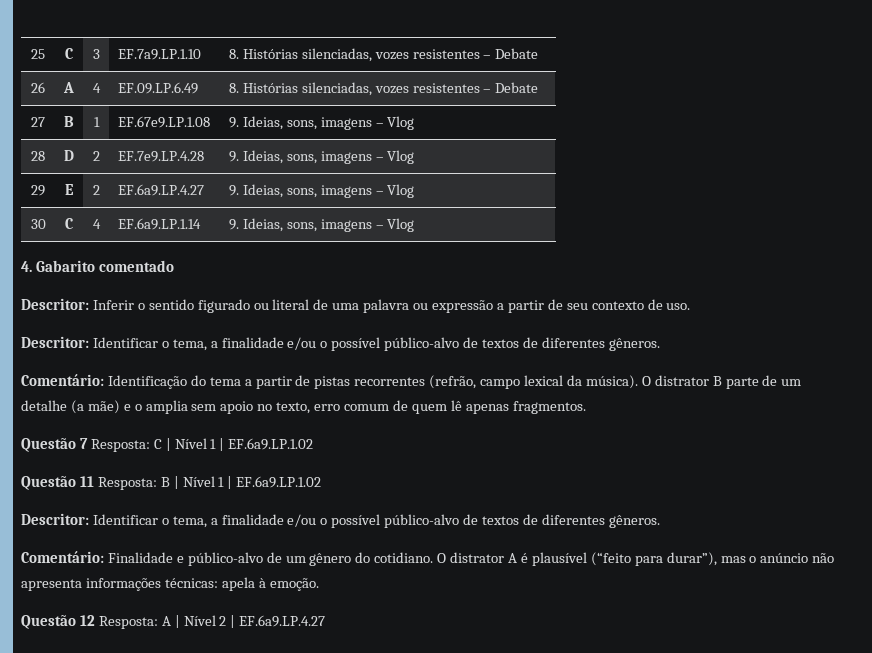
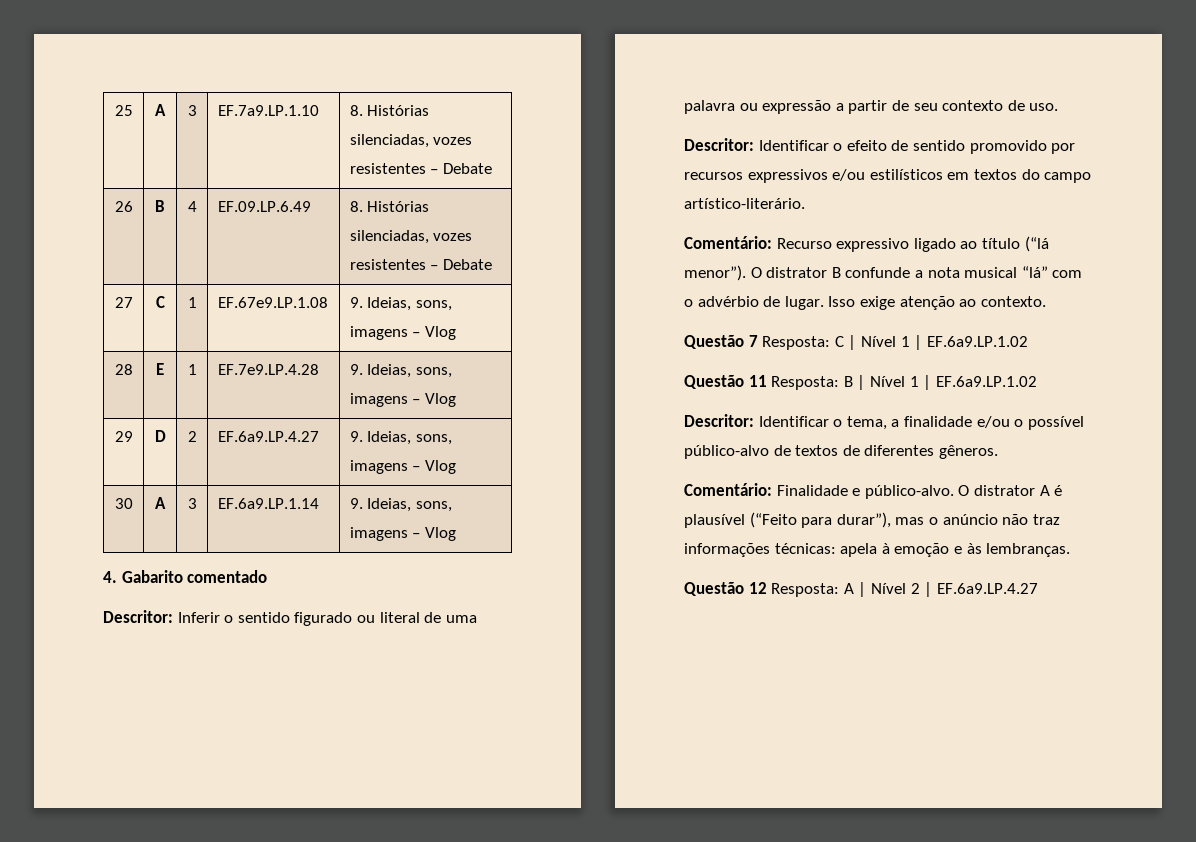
- 25 | C | 3 | EF.7a9.LP.1.10 | 8. Histórias silenciadas, vozes resistentes – Debate
+ 25 | A | 3 | EF.7a9.LP.1.10 | 8. Histórias silenciadas, vozes resistentes – Debate
- 26 | A | 4 | EF.09.LP.6.49 | 8. Histórias silenciadas, vozes resistentes – Debate
+ 26 | B | 4 | EF.09.LP.6.49 | 8. Histórias silenciadas, vozes resistentes – Debate
- 27 | B | 1 | EF.67e9.LP.1.08 | 9. Ideias, sons, imagens – Vlog
+ 27 | C | 1 | EF.67e9.LP.1.08 | 9. Ideias, sons, imagens – Vlog
- 28 | D | 2 | EF.7e9.LP.4.28 | 9. Ideias, sons, imagens – Vlog
+ 28 | E | 1 | EF.7e9.LP.4.28 | 9. Ideias, sons, imagens – Vlog
- 29 | E | 2 | EF.6a9.LP.4.27 | 9. Ideias, sons, imagens – Vlog
+ 29 | D | 2 | EF.6a9.LP.4.27 | 9. Ideias, sons, imagens – Vlog
- 30 | C | 4 | EF.6a9.LP.1.14 | 9. Ideias, sons, imagens – Vlog
+ 30 | A | 3 | EF.6a9.LP.1.14 | 9. Ideias, sons, imagens – Vlog
  Descritor: Inferir o sentido figurado ou literal de uma palavra ou expressão a partir de seu contexto de uso.
- Descritor: Identificar o tema, a finalidade e/ou o possível público-alvo de textos de diferentes gêneros.
- Comentário: Identificação do tema a partir de pistas recorrentes (refrão, campo lexical da música). O distrator B parte de um detalhe (a mãe) e o amplia sem apoio no texto, erro comum de quem lê apenas fragmentos.
+ Descritor: Identificar o efeito de sentido promovido por recursos expressivos e/ou estilísticos em textos do campo artístico-literário.
+ Comentário: Recurso expressivo ligado ao título (“lá menor”). O distrator B confunde a nota musical “lá” com o advérbio de lugar. Isso exige atenção ao contexto.
- Comentário: Finalidade e público-alvo de um gênero do cotidiano.
+ Comentário: Finalidade e público-alvo.
- O distrator A é plausível (“feito para durar”), mas o anúncio não apresenta informações técnicas: apela à emoção.
+ O distrator A é plausível (“Feito para durar”), mas o anúncio não traz informações técnicas: apela à emoção e às lembranças.

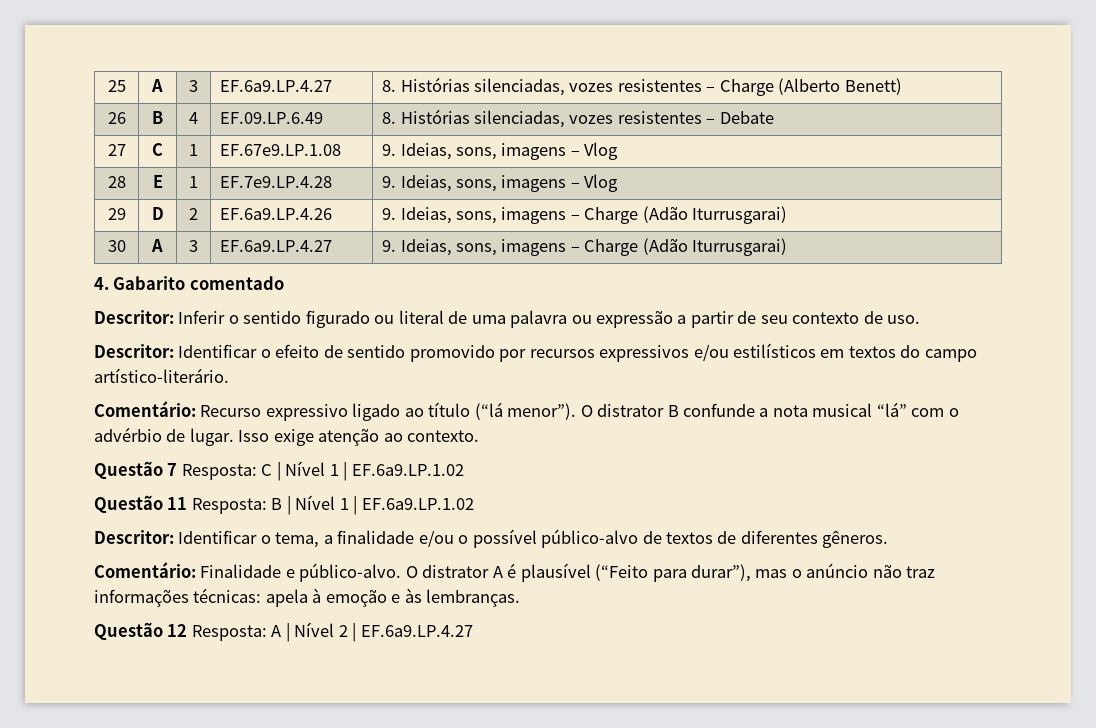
- 25 | A | 3 | EF.7a9.LP.1.10 | 8. Histórias silenciadas, vozes resistentes – Debate
+ 25 | A | 3 | EF.6a9.LP.4.27 | 8. Histórias silenciadas, vozes resistentes – Charge (Alberto Benett)
- 29 | D | 2 | EF.6a9.LP.4.27 | 9. Ideias, sons, imagens – Vlog
- 30 | A | 3 | EF.6a9.LP.1.14 | 9. Ideias, sons, imagens – Vlog
+ 29 | D | 2 | EF.6a9.LP.4.26 | 9. Ideias, sons, imagens – Charge (Adão Iturrusgarai)
+ 30 | A | 3 | EF.6a9.LP.4.27 | 9. Ideias, sons, imagens – Charge (Adão Iturrusgarai)

